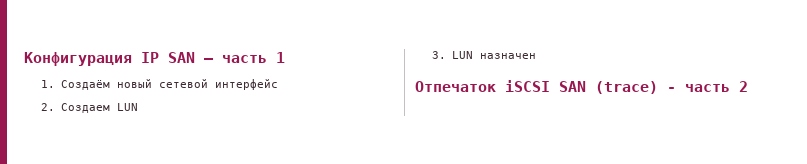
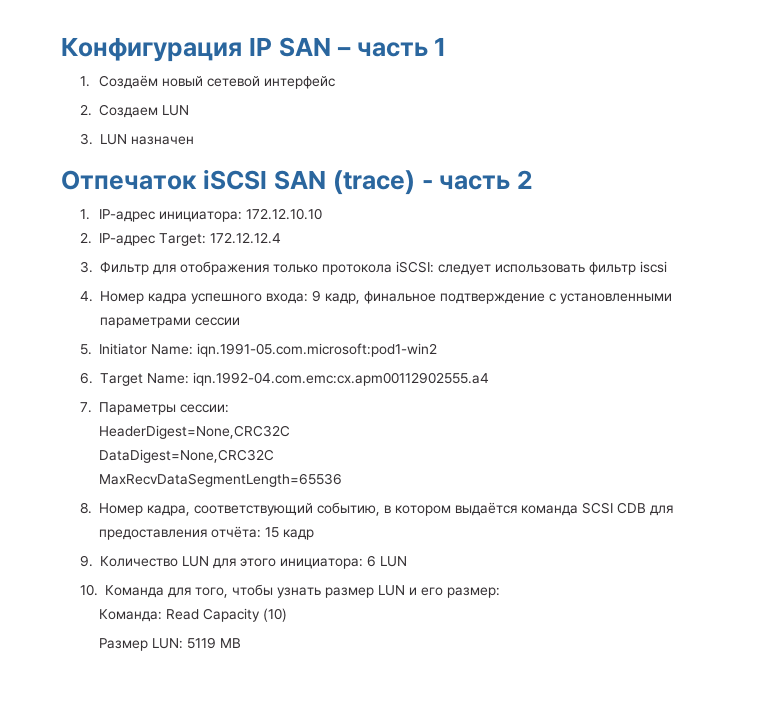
+ 1. IP-адрес инициатора: 172.12.10.10
+ 2. IP-адрес Target: 172.12.12.4
+ 3. Фильтр для отображения только протокола iSCSI: следует использовать фильтр iscsi
+ 4. Номер кадра успешного входа: 9 кадр, финальное подтверждение с установленными параметрами сессии
+ 5. Initiator Name: iqn.1991-05.com.microsoft:pod1-win2
+ 6. Target Name: iqn.1992-04.com.emc:cx.apm00112902555.a4
+ 7. Параметры сессии:
+ HeaderDigest=None,CRC32C
+ DataDigest=None,CRC32C
+ MaxRecvDataSegmentLength=65536
+ 8. Номер кадра, соответствующий событию, в котором выдаётся команда SCSI CDB для предоставления отчёта: 15 кадр
+ 9. Количество LUN для этого инициатора: 6 LUN
+ 10. Команда для того, чтобы узнать размер LUN и его размер:
+ Команда: Read Capacity (10)
+ Размер LUN: 5119 MB

